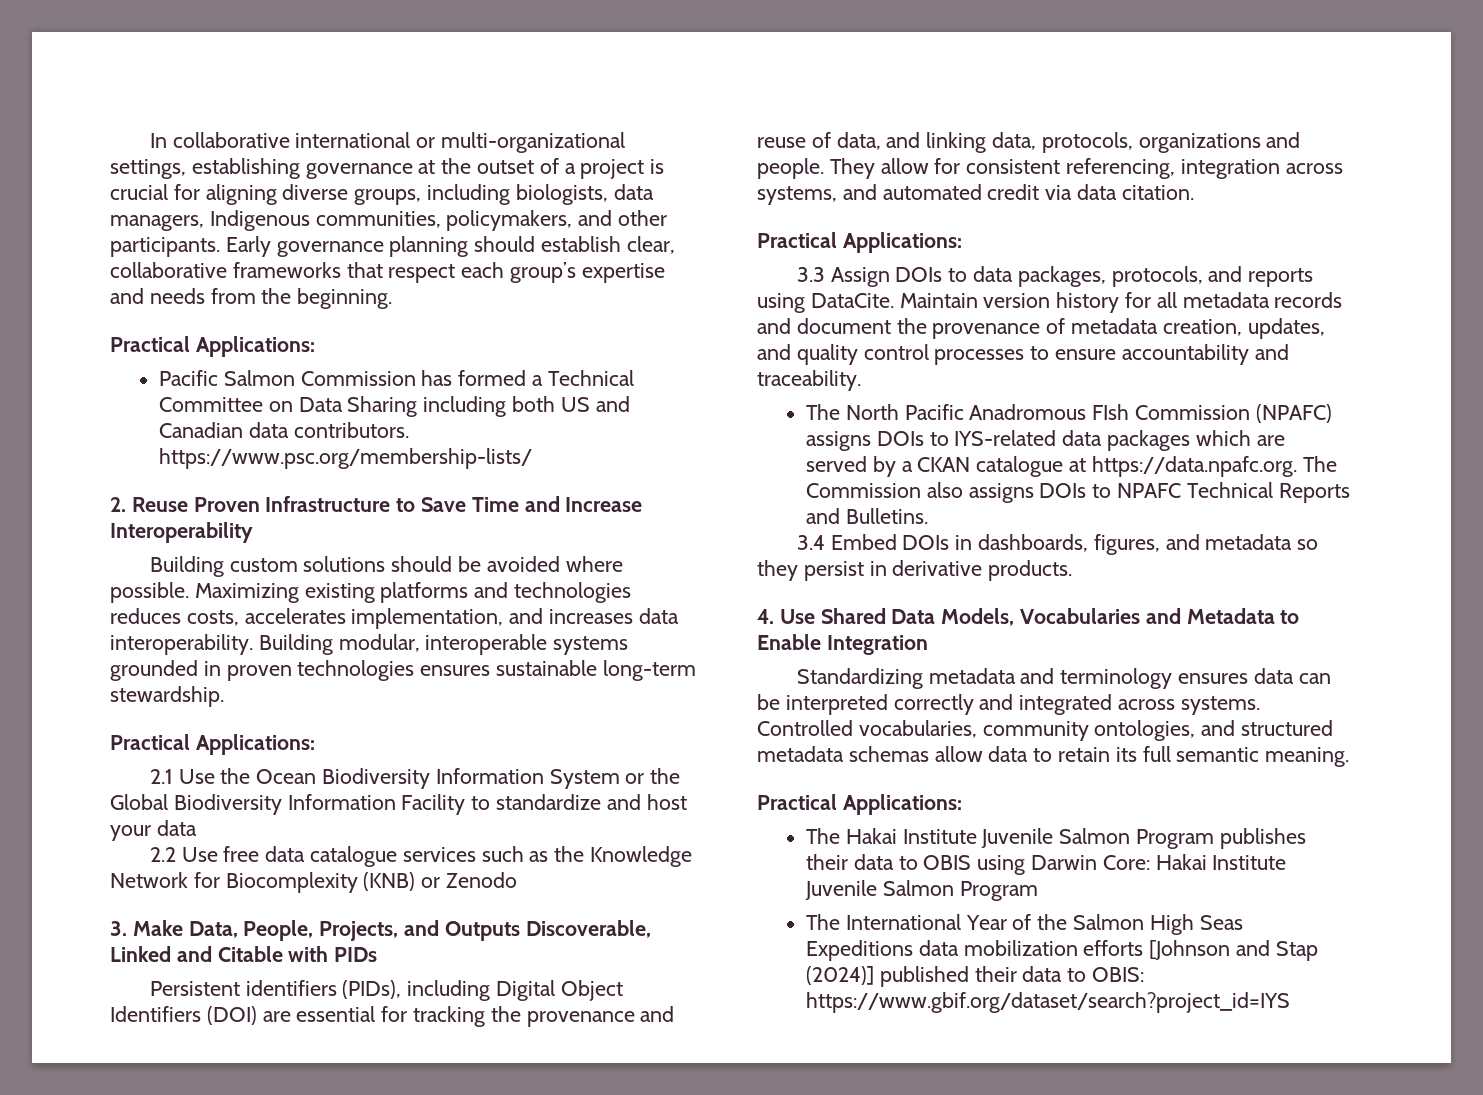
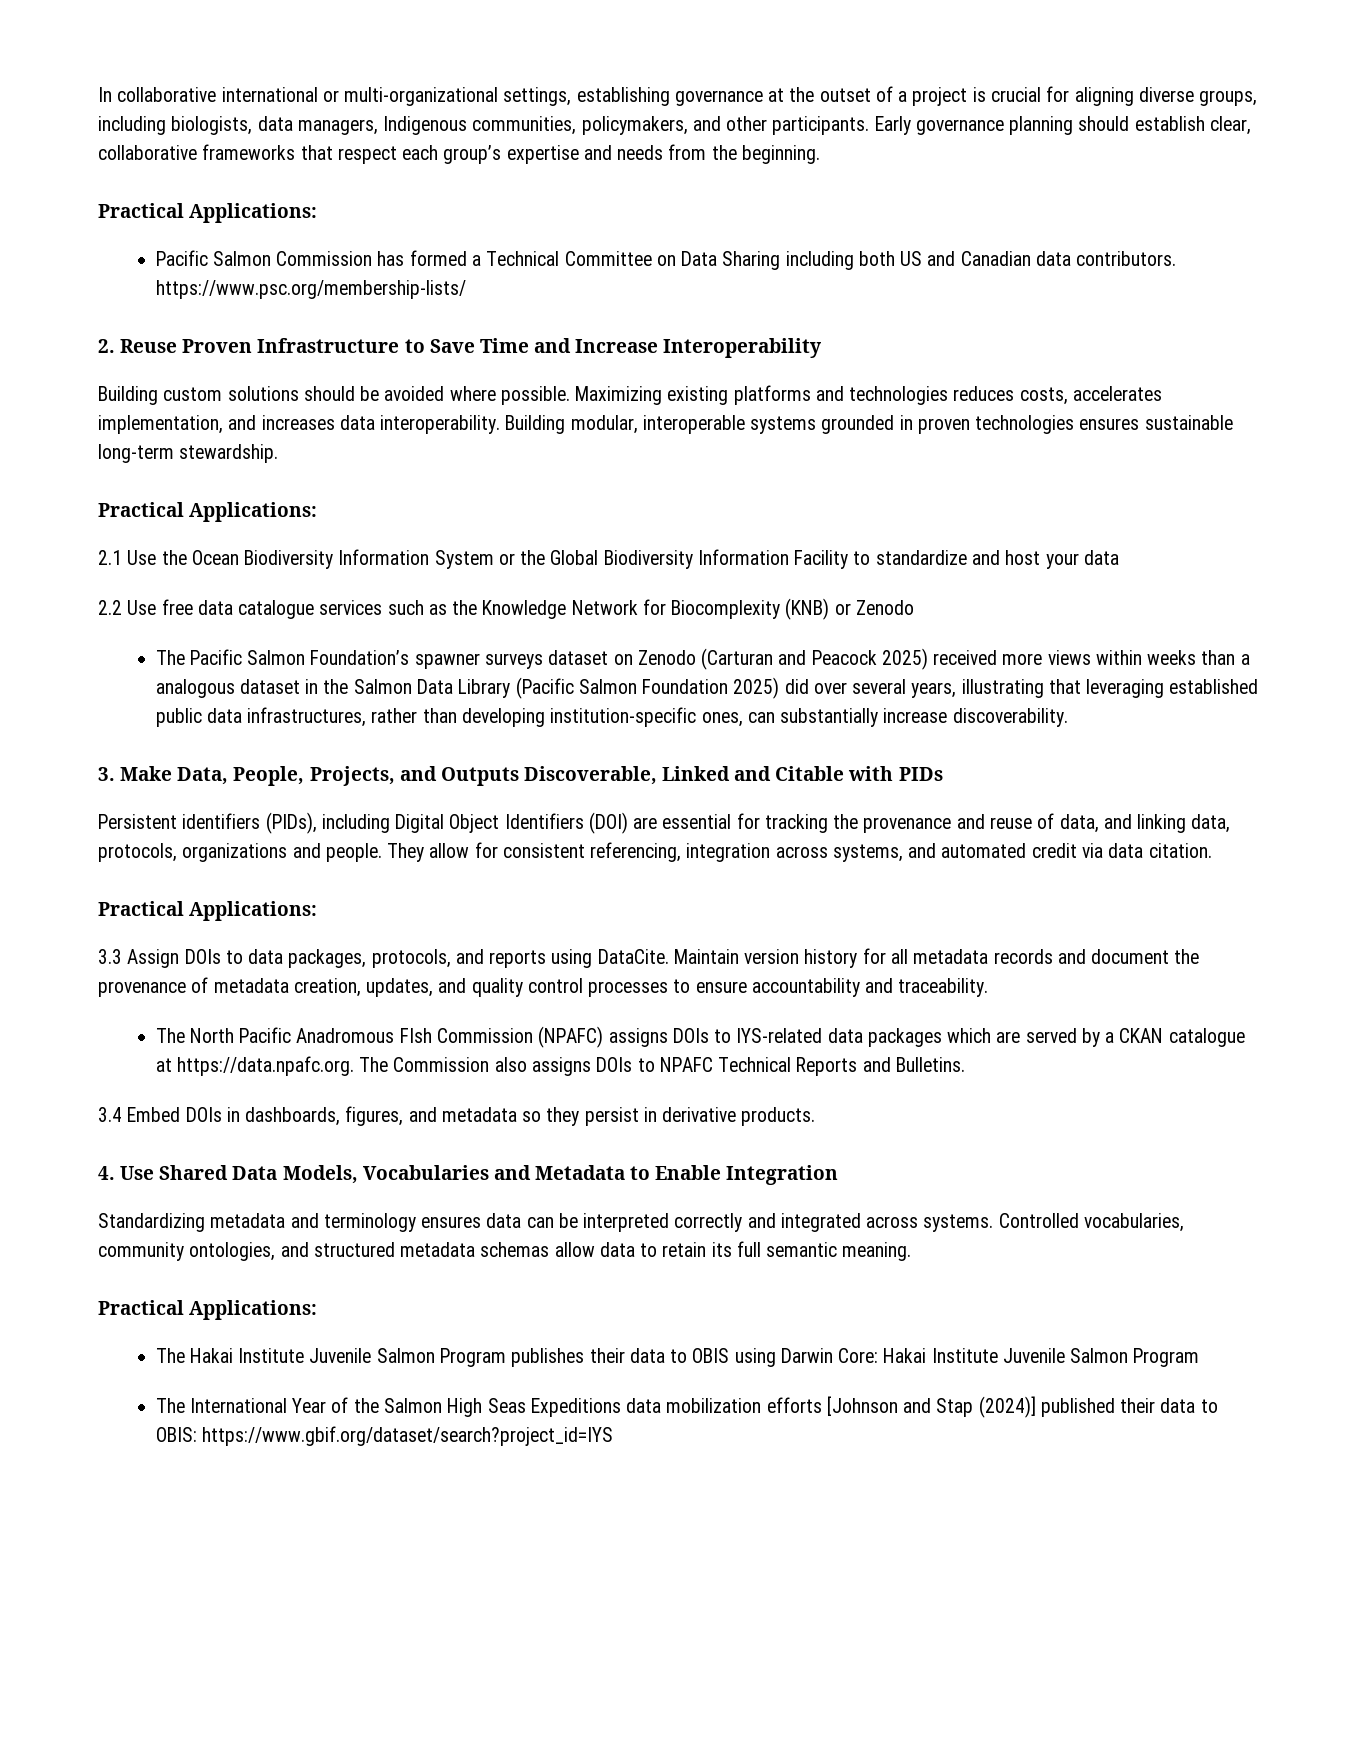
+ The Pacific Salmon Foundation’s spawner surveys dataset on Zenodo (Carturan and Peacock 2025) received more views within weeks than a analogous dataset in the Salmon Data Library (Pacific Salmon Foundation 2025) did over several years, illustrating that leveraging established public data infrastructures, rather than developing institution-specific ones, can substantially increase discoverability.

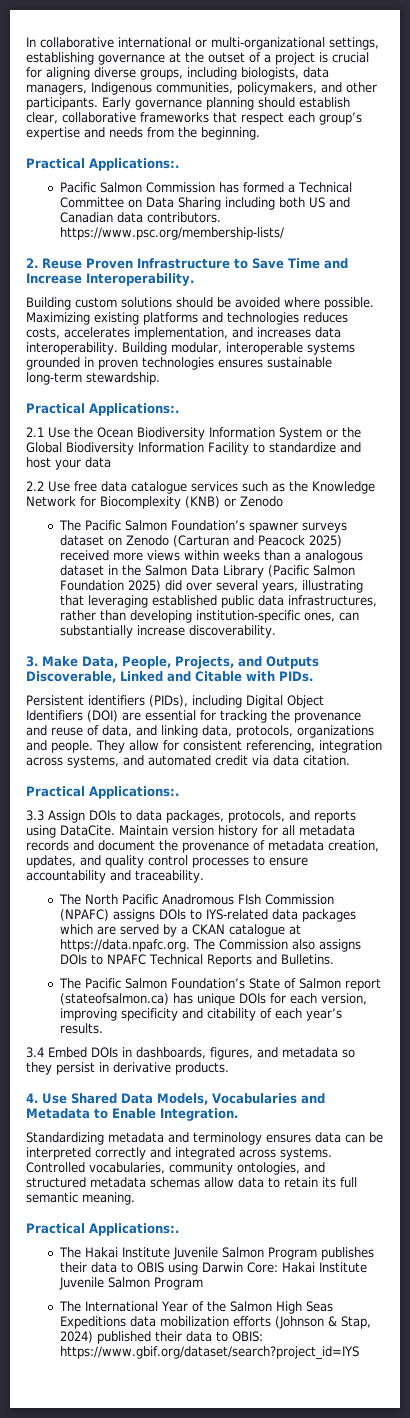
  Early governance planning should establish clear, collaborative frameworks that respect each group’s expertise and needs from the beginning.
- Practical Applications:
+ Practical Applications:.
- 2. Reuse Proven Infrastructure to Save Time and Increase Interoperability
+ 2. Reuse Proven Infrastructure to Save Time and Increase Interoperability.
  Building modular, interoperable systems grounded in proven technologies ensures sustainable long-term stewardship.
- Practical Applications:
+ Practical Applications:.
- 3. Make Data, People, Projects, and Outputs Discoverable, Linked and Citable with PIDs
+ 3. Make Data, People, Projects, and Outputs Discoverable, Linked and Citable with PIDs.
  They allow for consistent referencing, integration across systems, and automated credit via data citation.
- Practical Applications:
+ Practical Applications:.
+ The Pacific Salmon Foundation’s State of Salmon report (stateofsalmon.ca) has unique DOIs for each version, improving specificity and citability of each year’s results.
- 4. Use Shared Data Models, Vocabularies and Metadata to Enable Integration
+ 4. Use Shared Data Models, Vocabularies and Metadata to Enable Integration.
  Controlled vocabularies, community ontologies, and structured metadata schemas allow data to retain its full semantic meaning.
- Practical Applications:
+ Practical Applications:.
- The International Year of the Salmon High Seas Expeditions data mobilization efforts [Johnson and Stap (2024)] published their data to OBIS: https://www.gbif.org/dataset/search?project_id=IYS
+ The International Year of the Salmon High Seas Expeditions data mobilization efforts (Johnson & Stap, 2024) published their data to OBIS: https://www.gbif.org/dataset/search?project_id=IYS

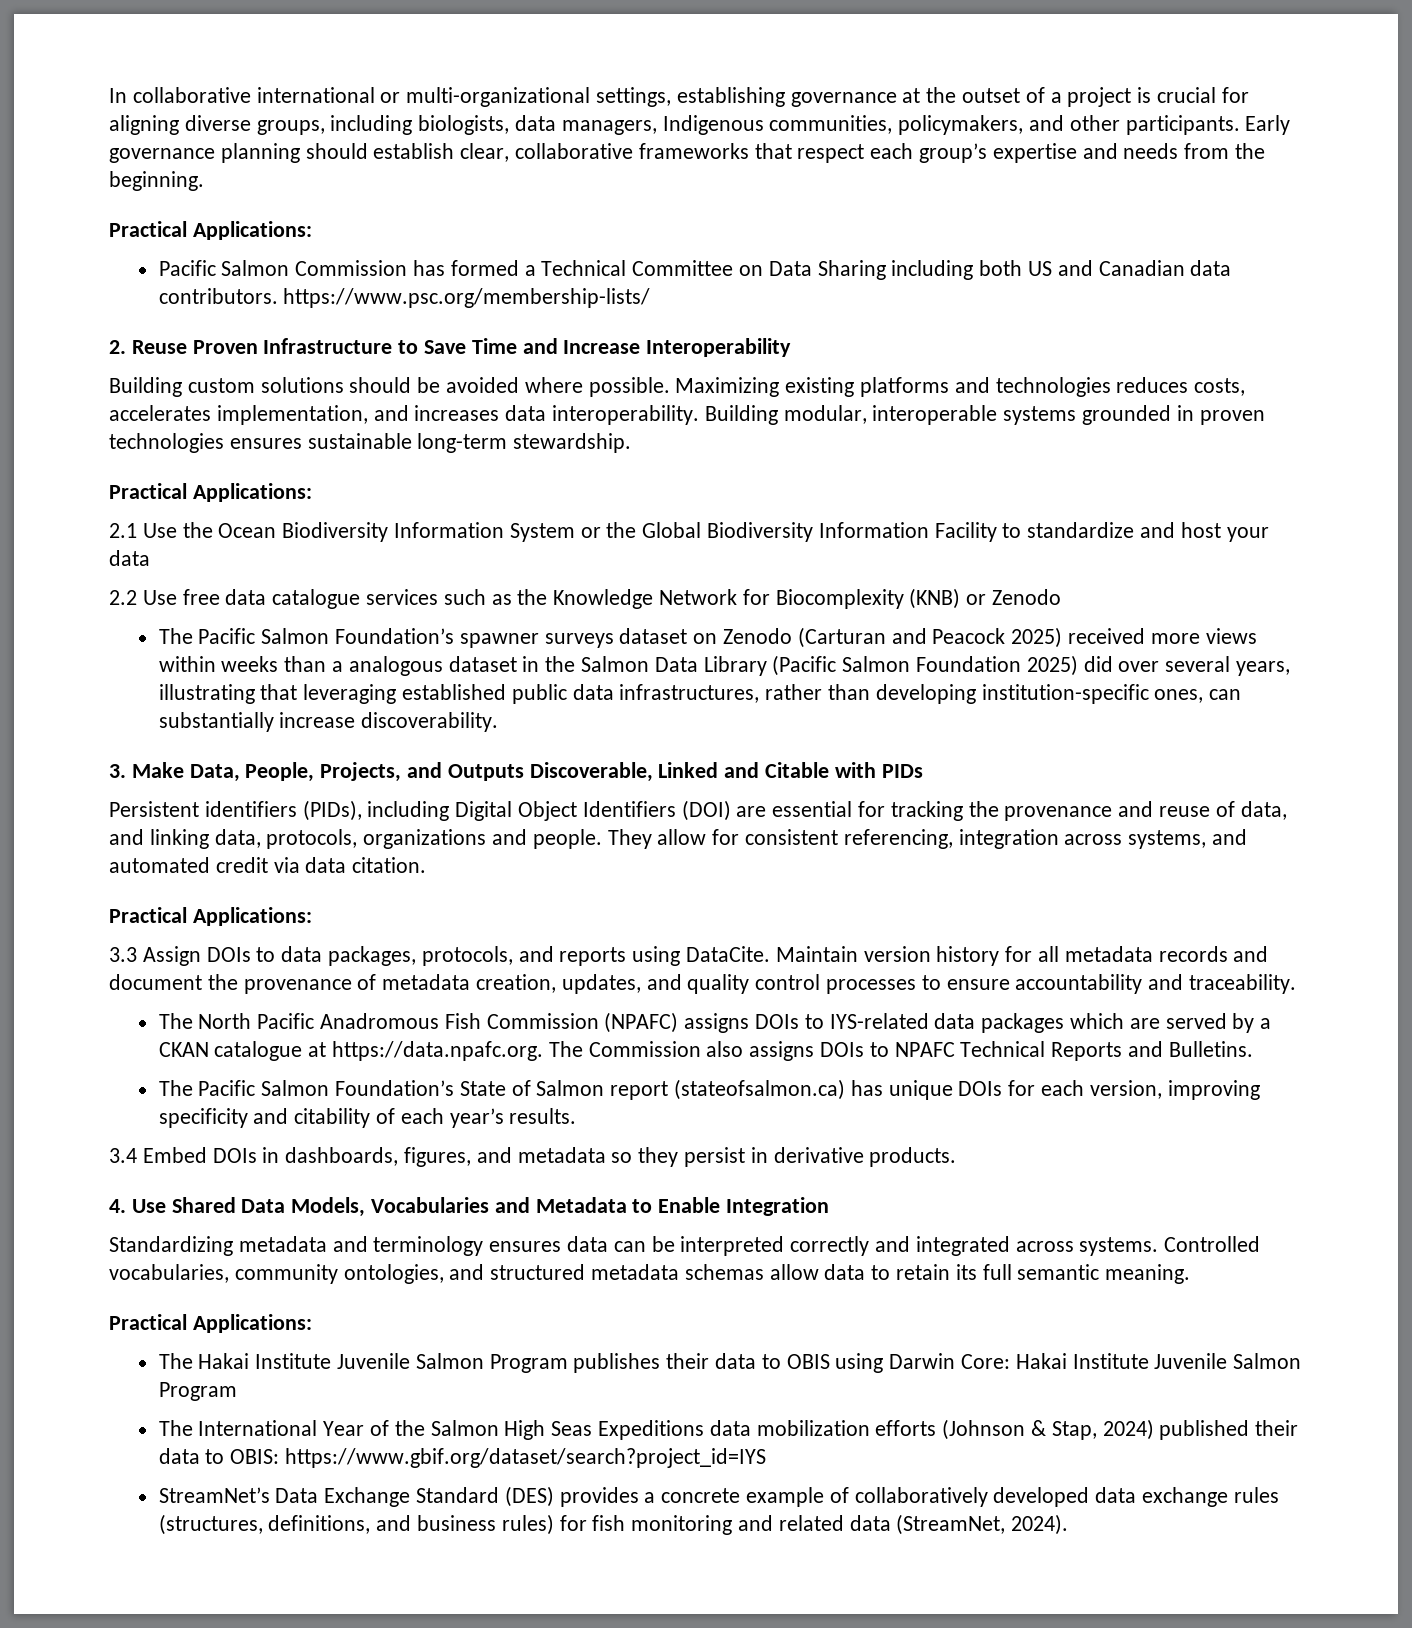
  Early governance planning should establish clear, collaborative frameworks that respect each group’s expertise and needs from the beginning.
- Practical Applications:.
+ Practical Applications:
- 2. Reuse Proven Infrastructure to Save Time and Increase Interoperability.
+ 2. Reuse Proven Infrastructure to Save Time and Increase Interoperability
  Building modular, interoperable systems grounded in proven technologies ensures sustainable long-term stewardship.
- Practical Applications:.
+ Practical Applications:
- 3. Make Data, People, Projects, and Outputs Discoverable, Linked and Citable with PIDs.
+ 3. Make Data, People, Projects, and Outputs Discoverable, Linked and Citable with PIDs
  They allow for consistent referencing, integration across systems, and automated credit via data citation.
- Practical Applications:.
+ Practical Applications:
- The North Pacific Anadromous FIsh Commission (NPAFC) assigns DOIs to IYS-related data packages which are served by a CKAN catalogue at https://data.npafc.org. The Commission also assigns DOIs to NPAFC Technical Reports and Bulletins.
+ The North Pacific Anadromous Fish Commission (NPAFC) assigns DOIs to IYS-related data packages which are served by a CKAN catalogue at https://data.npafc.org. The Commission also assigns DOIs to NPAFC Technical Reports and Bulletins.
- 4. Use Shared Data Models, Vocabularies and Metadata to Enable Integration.
+ 4. Use Shared Data Models, Vocabularies and Metadata to Enable Integration
  Controlled vocabularies, community ontologies, and structured metadata schemas allow data to retain its full semantic meaning.
- Practical Applications:.
+ Practical Applications:
+ StreamNet’s Data Exchange Standard (DES) provides a concrete example of collaboratively developed data exchange rules (structures, definitions, and business rules) for fish monitoring and related data (StreamNet, 2024).

